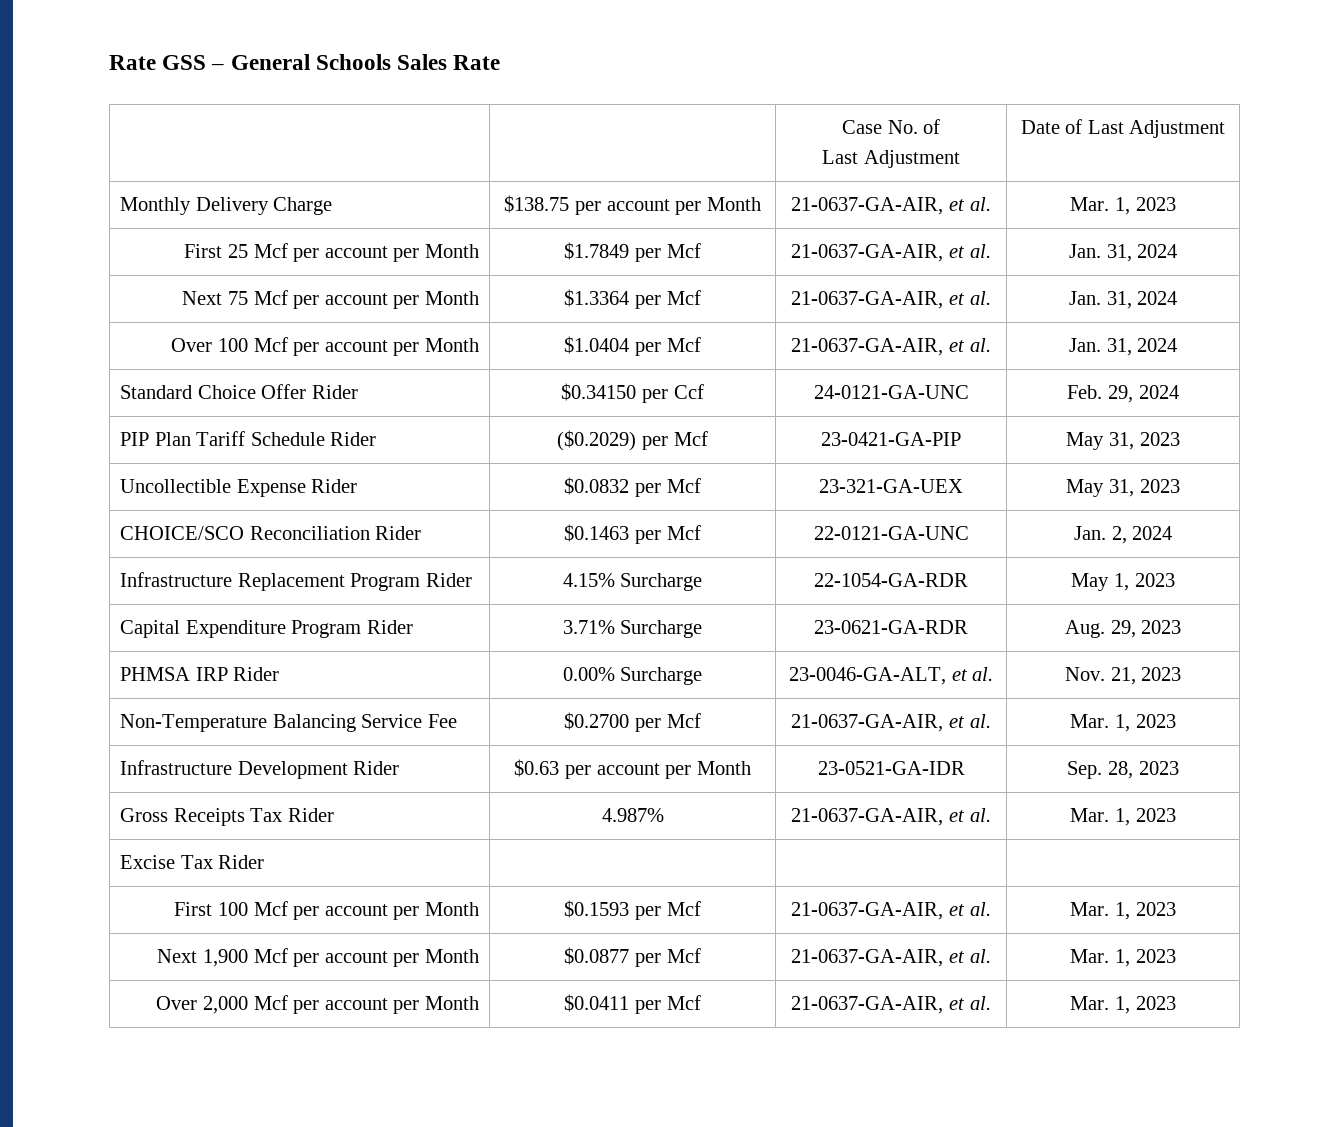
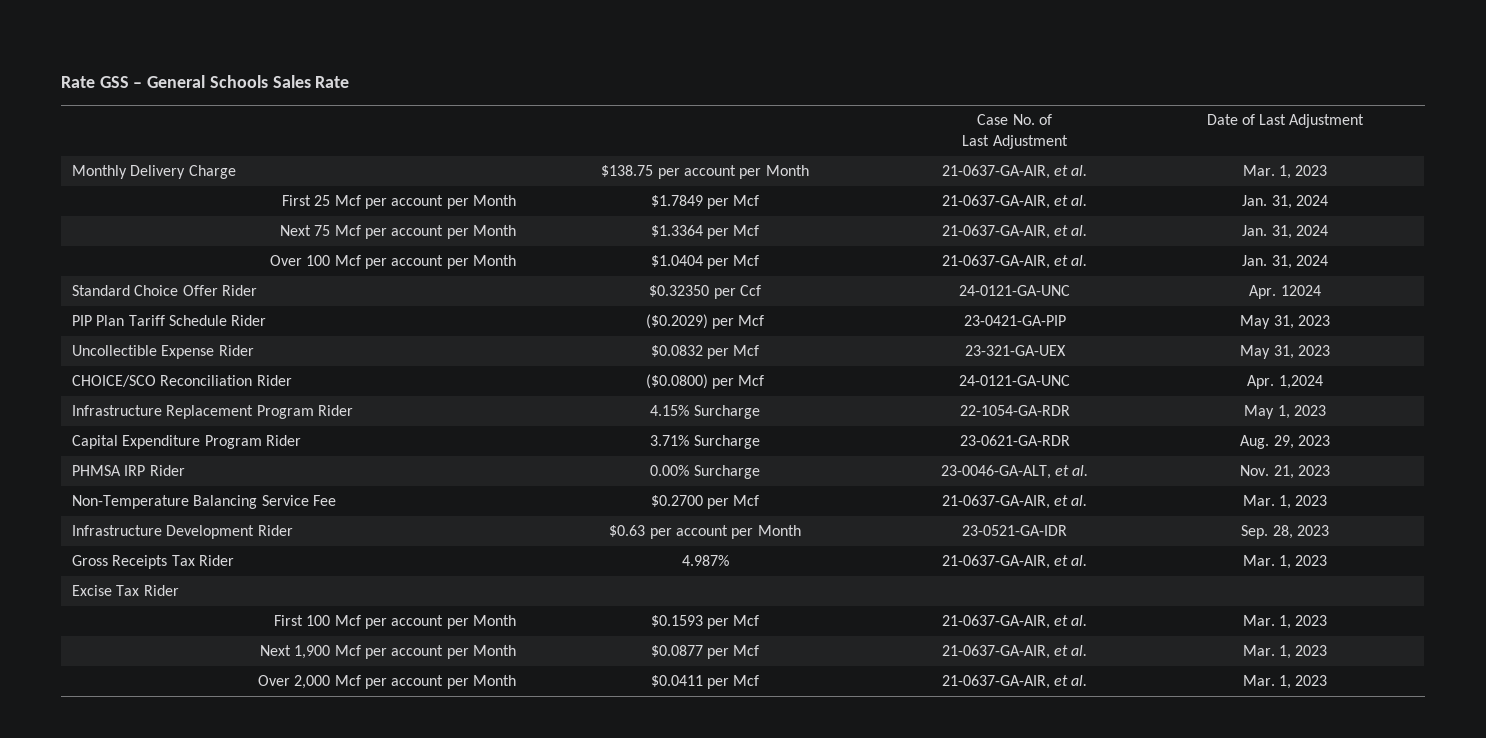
- Standard Choice Offer Rider | $0.34150 per Ccf | 24-0121-GA-UNC | Feb. 29, 2024
+ Standard Choice Offer Rider | $0.32350 per Ccf | 24-0121-GA-UNC | Apr. 12024
- CHOICE/SCO Reconciliation Rider | $0.1463 per Mcf | 22-0121-GA-UNC | Jan. 2, 2024
+ CHOICE/SCO Reconciliation Rider | ($0.0800) per Mcf | 24-0121-GA-UNC | Apr. 1,2024

